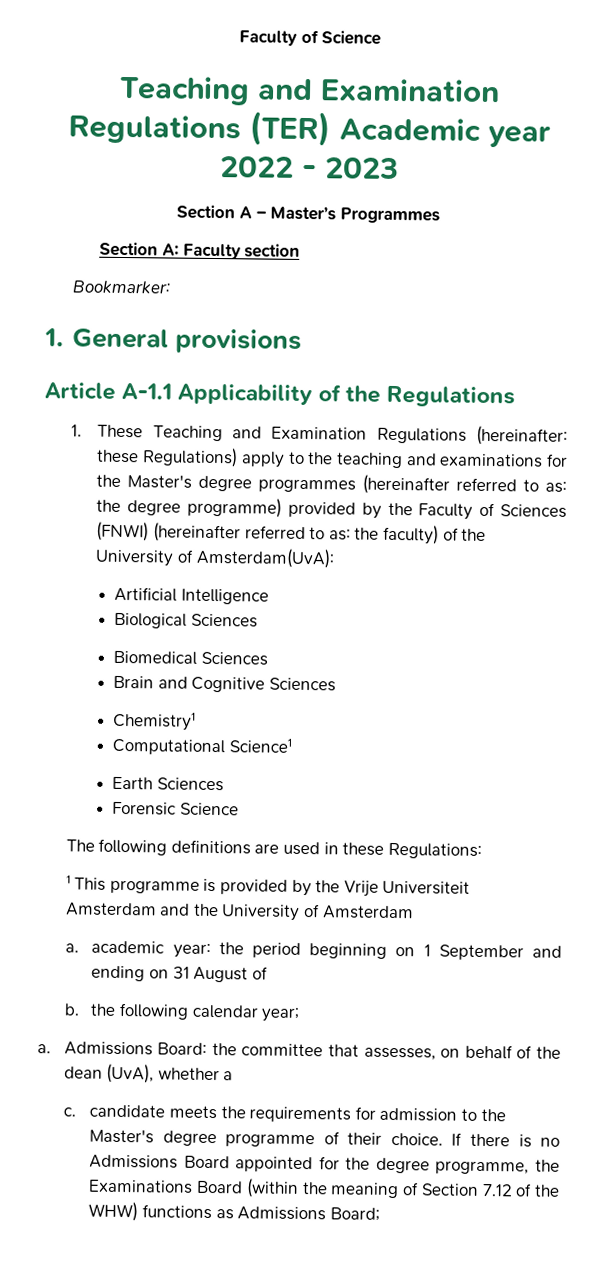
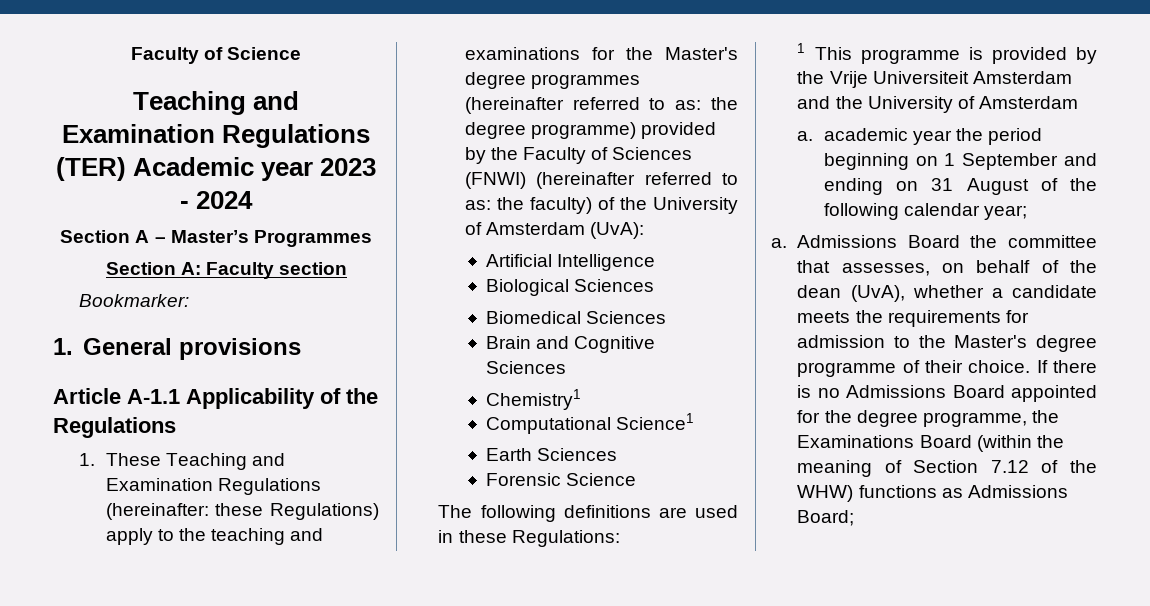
- Teaching and Examination Regulations (TER) Academic year 2022 - 2023
+ Teaching and Examination Regulations (TER) Academic year 2023 - 2024
- 1. These Teaching and Examination Regulations (hereinafter: these Regulations) apply to the teaching and examinations for the Master's degree programmes (hereinafter referred to as: the degree programme) provided by the Faculty of Sciences (FNWI) (hereinafter referred to as: the faculty) of the University of Amsterdam(UvA):
+ 1. These Teaching and Examination Regulations (hereinafter: these Regulations) apply to the teaching and examinations for the Master's degree programmes (hereinafter referred to as: the degree programme) provided by the Faculty of Sciences (FNWI) (hereinafter referred to as: the faculty) of the University of Amsterdam (UvA):
- a. academic year: the period beginning on 1 September and ending on 31 August of
- b. the following calendar year;
+ a. academic year the period beginning on 1 September and ending on 31 August of the following calendar year;
- Admissions Board: the committee that assesses, on behalf of the dean (UvA), whether a
- c. candidate meets the requirements for admission to the Master's degree programme of their choice.
+ Admissions Board the committee that assesses, on behalf of the dean (UvA), whether a candidate meets the requirements for admission to the Master's degree programme of their choice.

